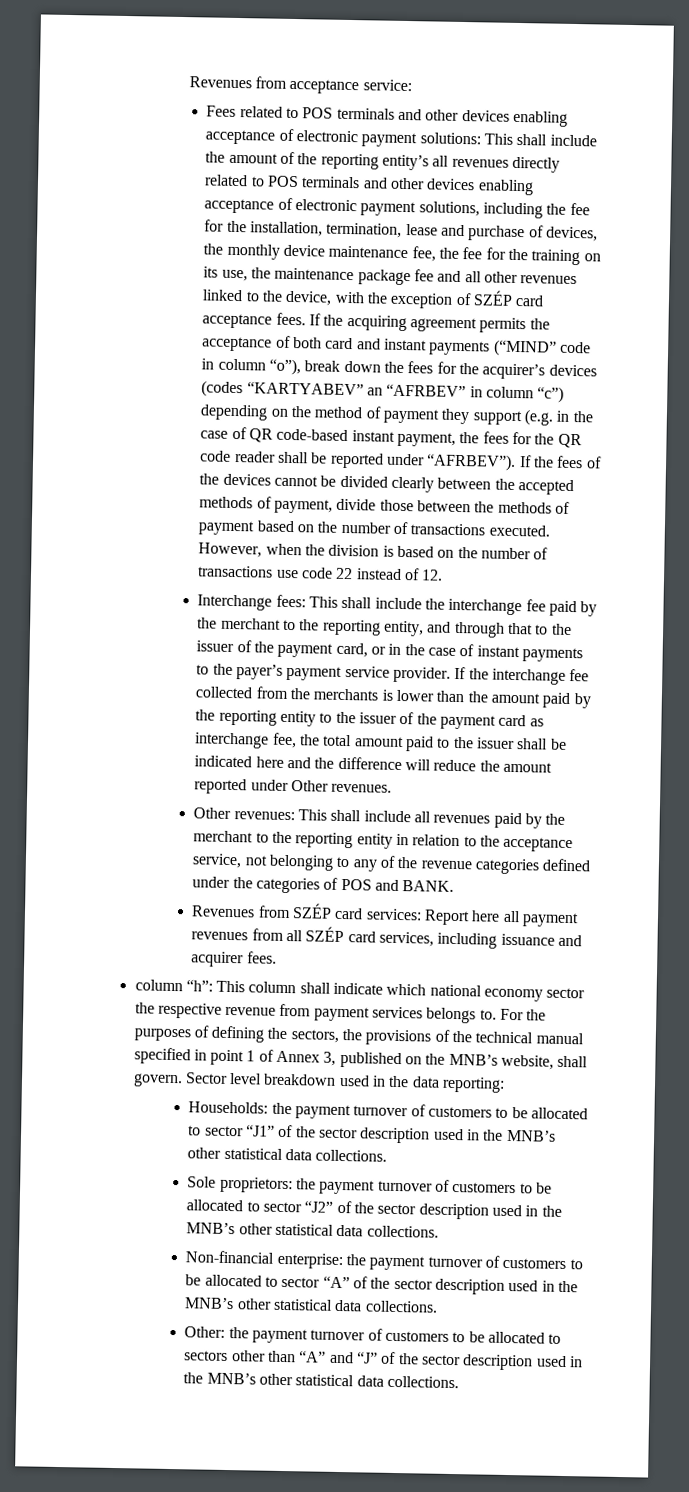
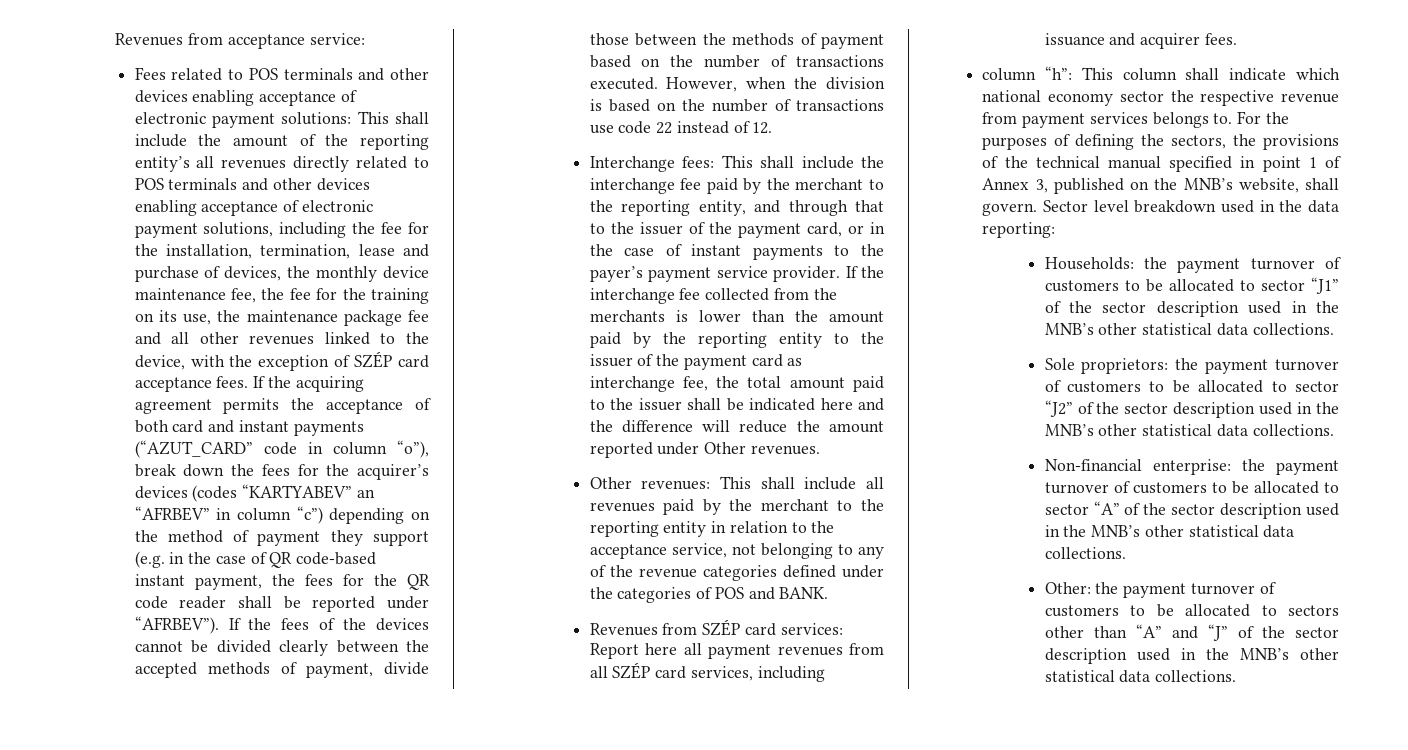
- If the acquiring agreement permits the acceptance of both card and instant payments (“MIND” code in column “o”), break down the fees for the acquirer’s devices (codes “KARTYABEV” an “AFRBEV” in column “c”) depending on the method of payment they support (e.g. in the case of QR code-based instant payment, the fees for the QR code reader shall be reported under “AFRBEV”).
+ If the acquiring agreement permits the acceptance of both card and instant payments (“AZUT_CARD” code in column “o”), break down the fees for the acquirer’s devices (codes “KARTYABEV” an “AFRBEV” in column “c”) depending on the method of payment they support (e.g. in the case of QR code-based instant payment, the fees for the QR code reader shall be reported under “AFRBEV”).

